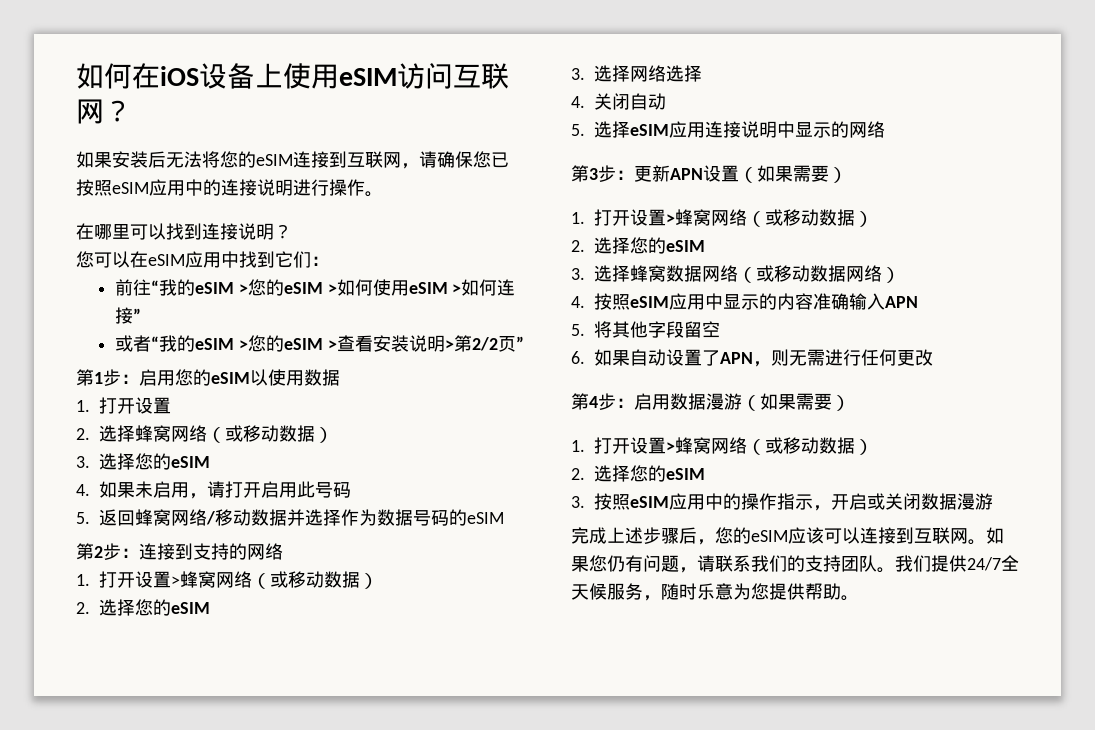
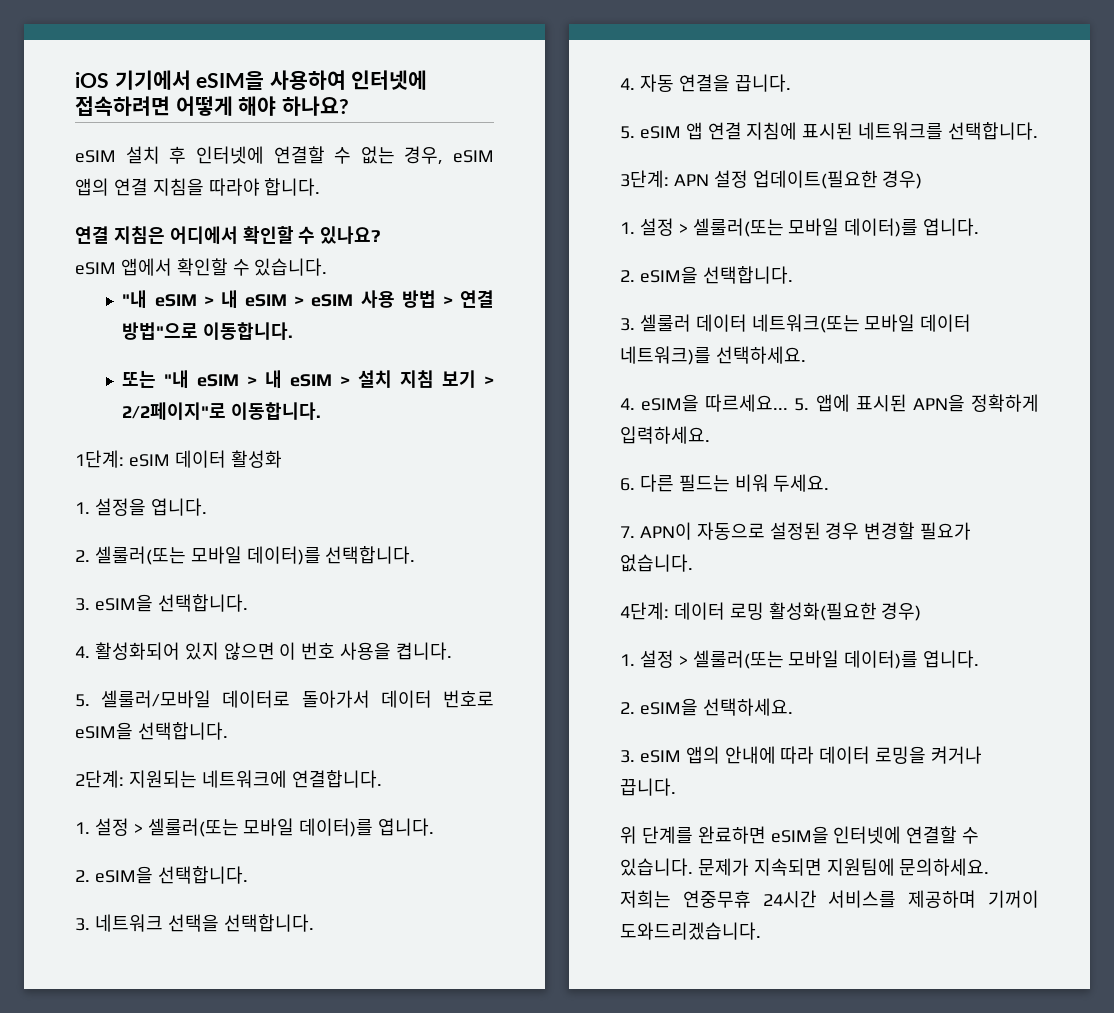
- 如何在iOS设备上使用eSIM访问互联网？
- 如果安装后无法将您的eSIM连接到互联网，请确保您已按照eSIM应用中的连接说明进行操作。
- 在哪里可以找到连接说明？
- 您可以在eSIM应用中找到它们：
- 前往“我的eSIM >您的eSIM >如何使用eSIM >如何连接”
- 或者“我的eSIM >您的eSIM >查看安装说明>第2/2页”
- 第1步：启用您的eSIM以使用数据
- 1.打开设置
- 2.选择蜂窝网络（或移动数据）
- 3.选择您的eSIM
- 4.如果未启用，请打开启用此号码
- 5.返回蜂窝网络/移动数据并选择作为数据号码的eSIM
- 第2步：连接到支持的网络
- 1.打开设置>蜂窝网络（或移动数据）
- 2.选择您的eSIM
- 3.选择网络选择
- 4.关闭自动
- 5.选择eSIM应用连接说明中显示的网络
- 第3步：更新APN设置（如果需要）
- 1.打开设置>蜂窝网络（或移动数据）
- 2.选择您的eSIM
- 3.选择蜂窝数据网络（或移动数据网络）
- 4.按照eSIM应用中显示的内容准确输入APN
- 5.将其他字段留空
- 6.如果自动设置了APN，则无需进行任何更改
- 第4步：启用数据漫游（如果需要）
- 1.打开设置>蜂窝网络（或移动数据）
- 2.选择您的eSIM
- 3.按照eSIM应用中的操作指示，开启或关闭数据漫游
- 完成上述步骤后，您的eSIM应该可以连接到互联网。如果您仍有问题，请联系我们的支持团队。我们提供24/7全天候服务，随时乐意为您提供帮助。
+ iOS 기기에서 eSIM을 사용하여 인터넷에 접속하려면 어떻게 해야 하나요?
+ eSIM 설치 후 인터넷에 연결할 수 없는 경우, eSIM 앱의 연결 지침을 따라야 합니다.
+ 연결 지침은 어디에서 확인할 수 있나요?
+ eSIM 앱에서 확인할 수 있습니다.
+ "내 eSIM > 내 eSIM > eSIM 사용 방법 > 연결 방법"으로 이동합니다.
+ 또는 "내 eSIM > 내 eSIM > 설치 지침 보기 > 2/2페이지"로 이동합니다.
+ 1단계: eSIM 데이터 활성화
+ 1. 설정을 엽니다.
+ 2. 셀룰러(또는 모바일 데이터)를 선택합니다.
+ 3. eSIM을 선택합니다.
+ 4. 활성화되어 있지 않으면 이 번호 사용을 켭니다.
+ 5. 셀룰러/모바일 데이터로 돌아가서 데이터 번호로 eSIM을 선택합니다.
+ 2단계: 지원되는 네트워크에 연결합니다.
+ 1. 설정 > 셀룰러(또는 모바일 데이터)를 엽니다.
+ 2. eSIM을 선택합니다.
+ 3. 네트워크 선택을 선택합니다.
+ 4. 자동 연결을 끕니다.
+ 5. eSIM 앱 연결 지침에 표시된 네트워크를 선택합니다.
+ 3단계: APN 설정 업데이트(필요한 경우)
+ 1. 설정 > 셀룰러(또는 모바일 데이터)를 엽니다.
+ 2. eSIM을 선택합니다.
+ 3. 셀룰러 데이터 네트워크(또는 모바일 데이터 네트워크)를 선택하세요.
+ 4. eSIM을 따르세요... 5. 앱에 표시된 APN을 정확하게 입력하세요.
+ 6. 다른 필드는 비워 두세요.
+ 7. APN이 자동으로 설정된 경우 변경할 필요가 없습니다.
+ 4단계: 데이터 로밍 활성화(필요한 경우)
+ 1. 설정 > 셀룰러(또는 모바일 데이터)를 엽니다.
+ 2. eSIM을 선택하세요.
+ 3. eSIM 앱의 안내에 따라 데이터 로밍을 켜거나 끕니다.
+ 위 단계를 완료하면 eSIM을 인터넷에 연결할 수 있습니다. 문제가 지속되면 지원팀에 문의하세요. 저희는 연중무휴 24시간 서비스를 제공하며 기꺼이 도와드리겠습니다.

